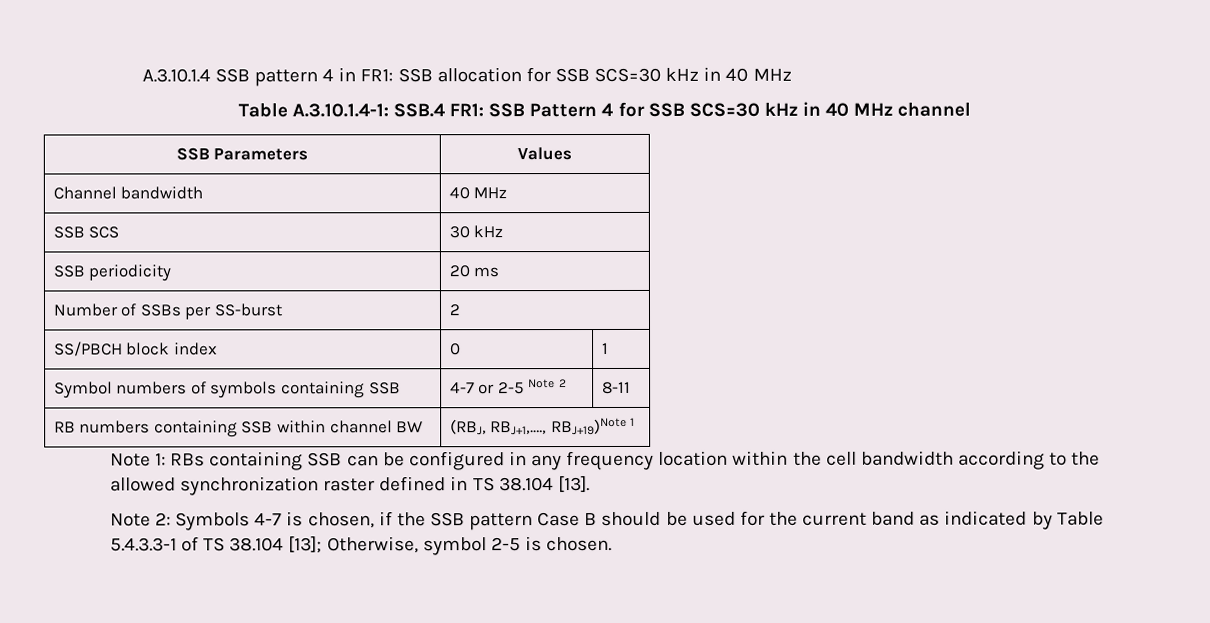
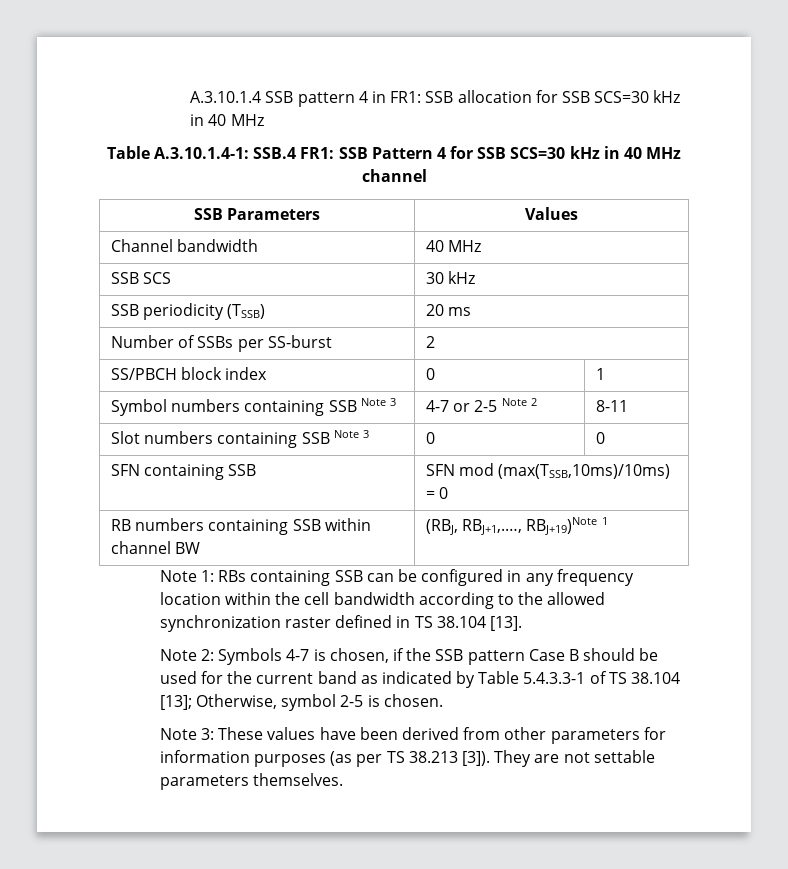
- SSB periodicity | 20 ms
+ SSB periodicity (TSSB) | 20 ms
- Symbol numbers of symbols containing SSB | 4-7 or 2-5 Note 2 | 8-11
+ Symbol numbers containing SSB Note 3 | 4-7 or 2-5 Note 2 | 8-11
+ Slot numbers containing SSB Note 3 | 0 | 0
+ SFN containing SSB | SFN mod (max(TSSB,10ms)/10ms) = 0
+ Note 3: These values have been derived from other parameters for information purposes (as per TS 38.213 [3]). They are not settable parameters themselves.

